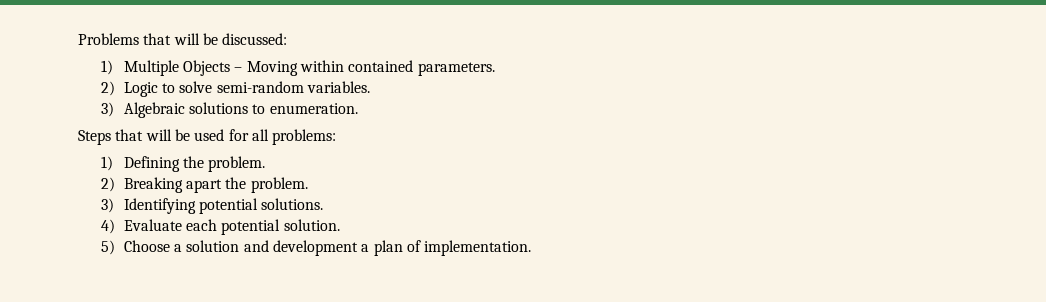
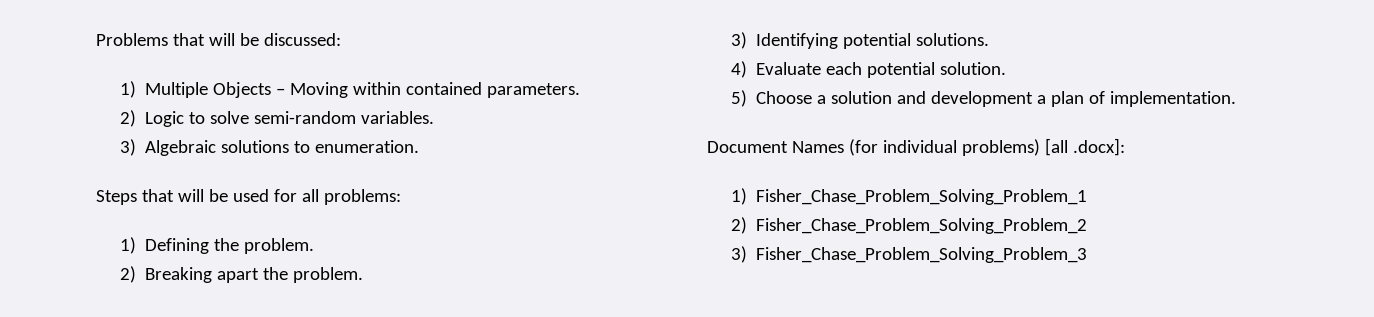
+ Document Names (for individual problems) [all .docx]:
+ 1) Fisher_Chase_Problem_Solving_Problem_1
+ 2) Fisher_Chase_Problem_Solving_Problem_2
+ 3) Fisher_Chase_Problem_Solving_Problem_3

